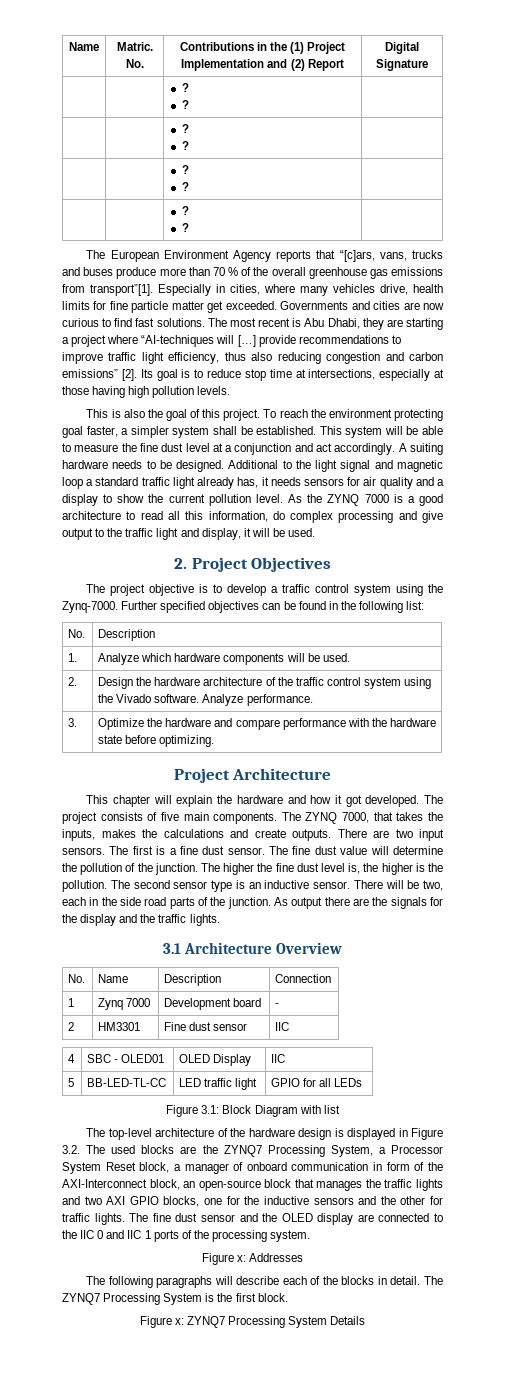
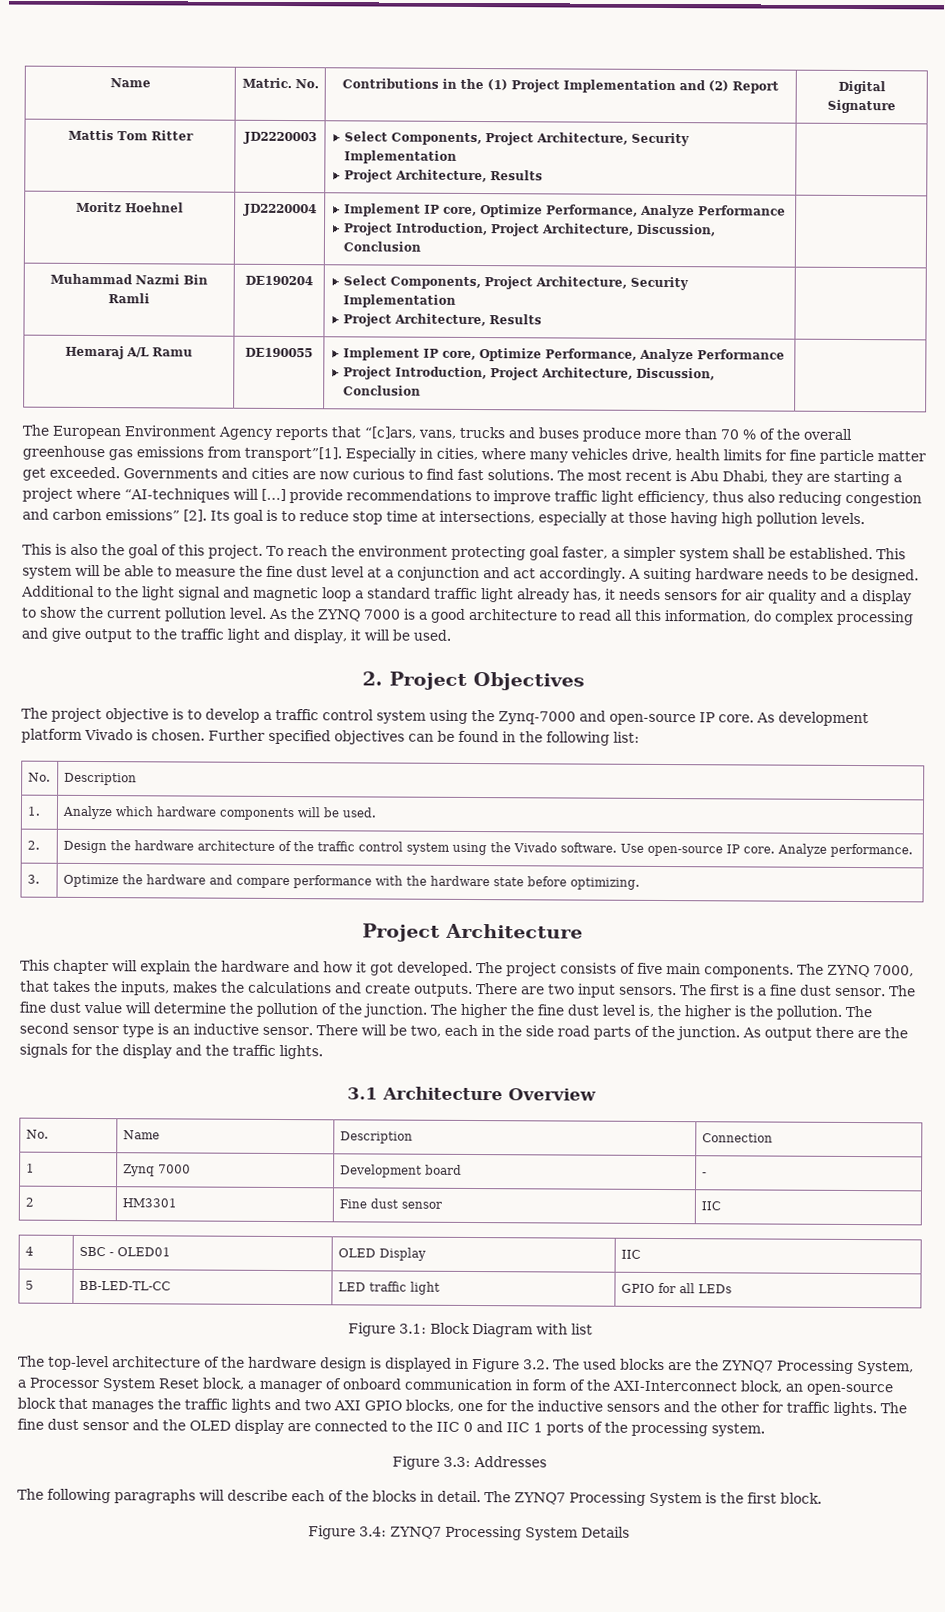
  Name | Matric. No. | Contributions in the (1) Project Implementation and (2) Report | Digital Signature
- | | ?
- ? |
- | | ?
- ? |
- | | ?
- ? |
- | | ?
- ? |
+ Mattis Tom Ritter | JD2220003 | Select Components, Project Architecture, Security Implementation
+ Project Architecture, Results |
+ Moritz Hoehnel | JD2220004 | Implement IP core, Optimize Performance, Analyze Performance
+ Project Introduction, Project Architecture, Discussion, Conclusion |
+ Muhammad Nazmi Bin Ramli | DE190204 | Select Components, Project Architecture, Security Implementation
+ Project Architecture, Results |
+ Hemaraj A/L Ramu | DE190055 | Implement IP core, Optimize Performance, Analyze Performance
+ Project Introduction, Project Architecture, Discussion, Conclusion |
- The project objective is to develop a traffic control system using the Zynq-7000.
+ The project objective is to develop a traffic control system using the Zynq-7000 and open-source IP core. As development platform Vivado is chosen.
- 2. | Design the hardware architecture of the traffic control system using the Vivado software. Analyze performance.
+ 2. | Design the hardware architecture of the traffic control system using the Vivado software. Use open-source IP core. Analyze performance.
- Figure x: Addresses
+ Figure 3.3: Addresses
- Figure x: ZYNQ7 Processing System Details
+ Figure 3.4: ZYNQ7 Processing System Details

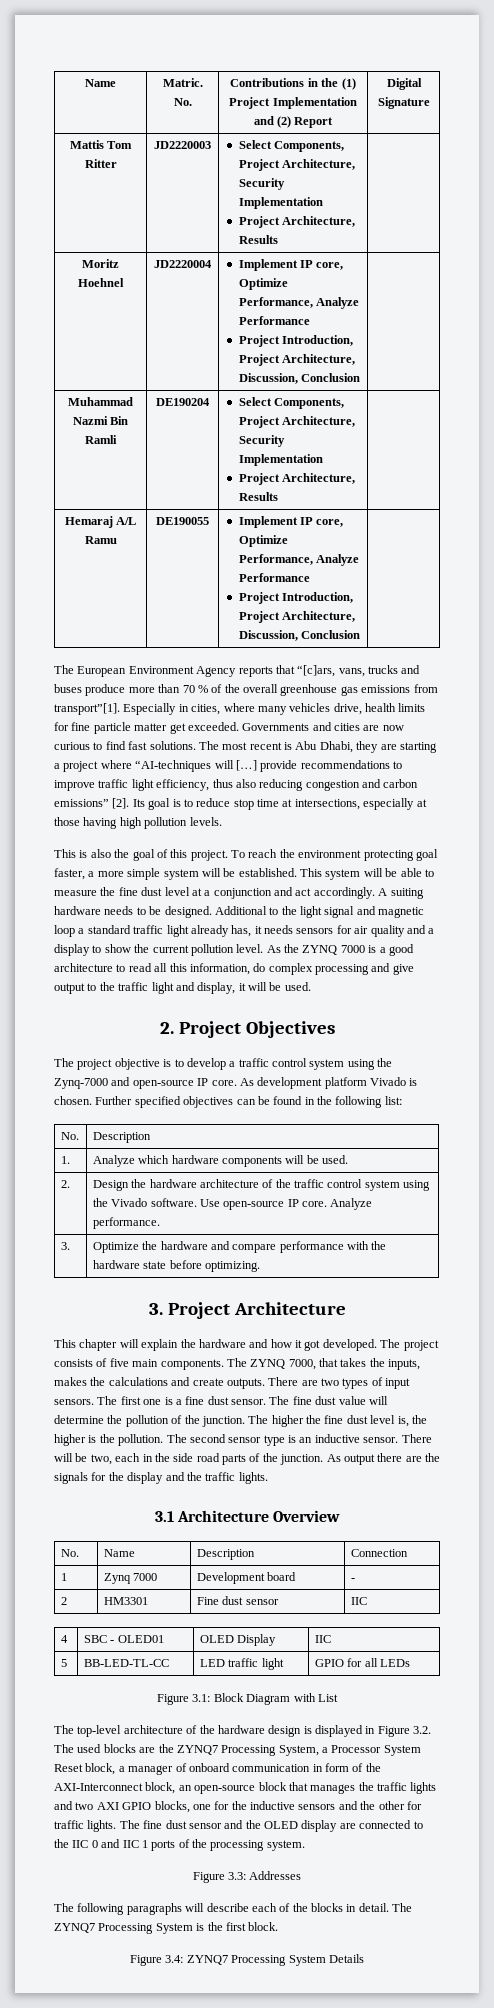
- To reach the environment protecting goal faster, a simpler system shall be established.
+ To reach the environment protecting goal faster, a more simple system will be established.
- Project Architecture
+ 3. Project Architecture
- There are two input sensors.
+ There are two types of input sensors.
- The first is a fine dust sensor.
+ The first one is a fine dust sensor.
- Figure 3.1: Block Diagram with list
+ Figure 3.1: Block Diagram with List

